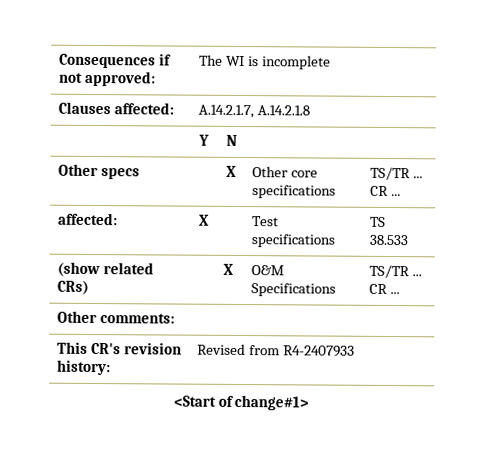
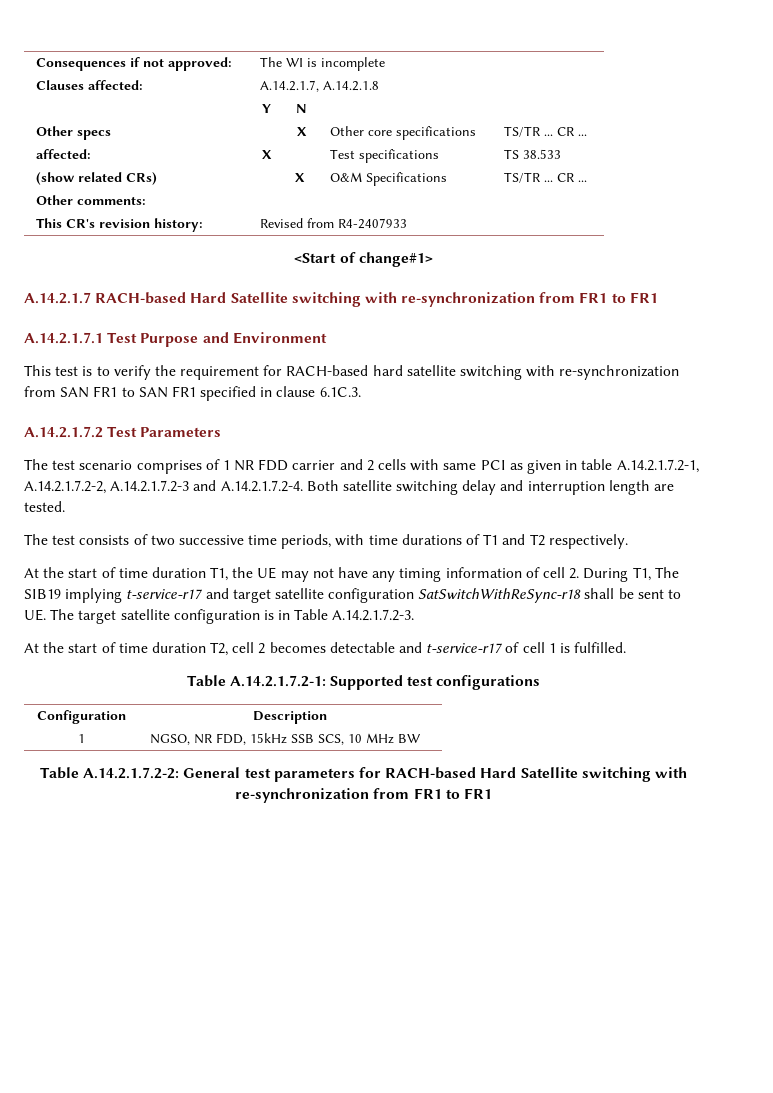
+ A.14.2.1.7 RACH-based Hard Satellite switching with re-synchronization from FR1 to FR1
+ A.14.2.1.7.1 Test Purpose and Environment
+ This test is to verify the requirement for RACH-based hard satellite switching with re-synchronization from SAN FR1 to SAN FR1 specified in clause 6.1C.3.
+ A.14.2.1.7.2 Test Parameters
+ The test scenario comprises of 1 NR FDD carrier and 2 cells with same PCI as given in table A.14.2.1.7.2-1, A.14.2.1.7.2-2, A.14.2.1.7.2-3 and A.14.2.1.7.2-4. Both satellite switching delay and interruption length are tested.
+ The test consists of two successive time periods, with time durations of T1 and T2 respectively.
+ At the start of time duration T1, the UE may not have any timing information of cell 2. During T1, The SIB19 implying t-service-r17 and target satellite configuration SatSwitchWithReSync-r18 shall be sent to UE. The target satellite configuration is in Table A.14.2.1.7.2-3.
+ At the start of time duration T2, cell 2 becomes detectable and t-service-r17 of cell 1 is fulfilled.
+ Table A.14.2.1.7.2-1: Supported test configurations
+ Configuration | Description
+ 1 | NGSO, NR FDD, 15kHz SSB SCS, 10 MHz BW
+ Table A.14.2.1.7.2-2: General test parameters for RACH-based Hard Satellite switching with re-synchronization from FR1 to FR1

